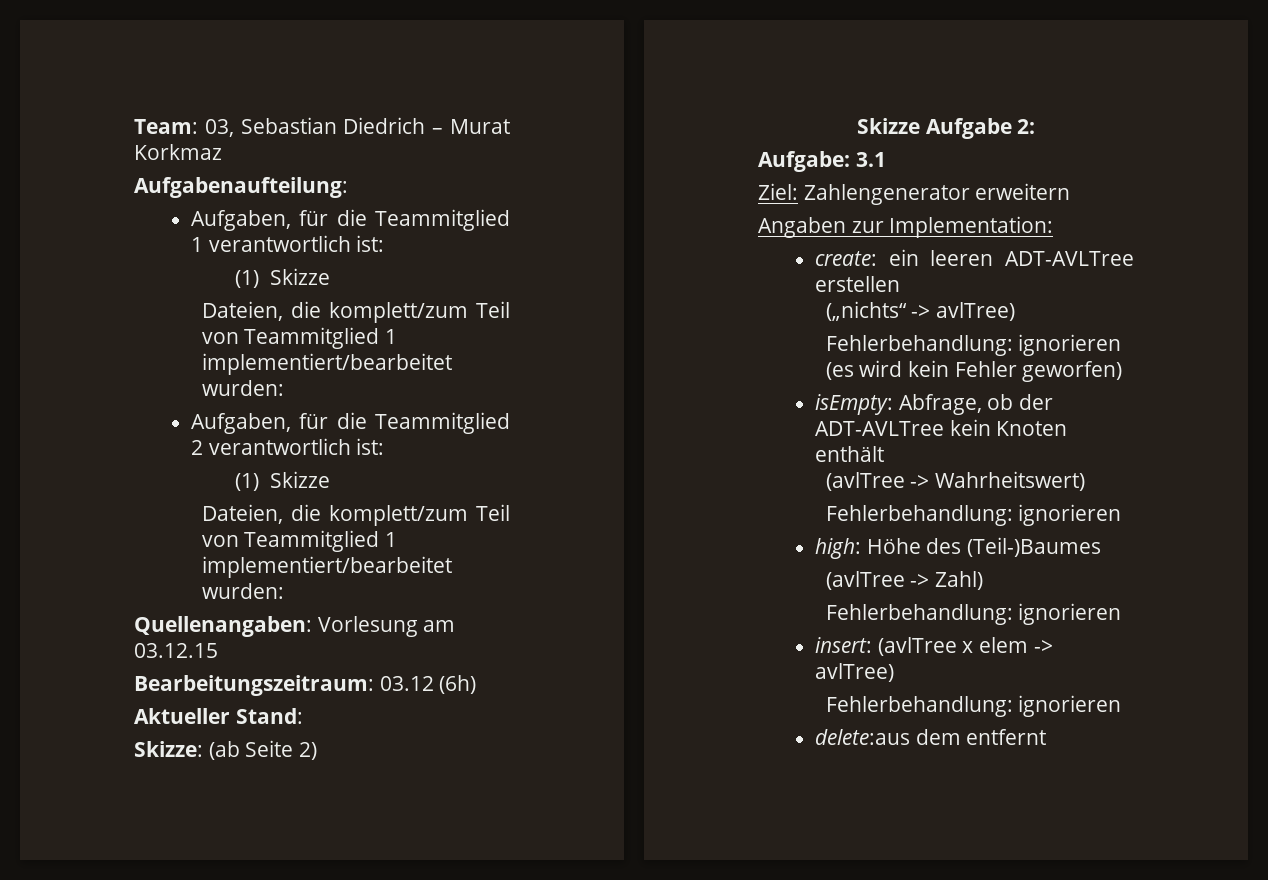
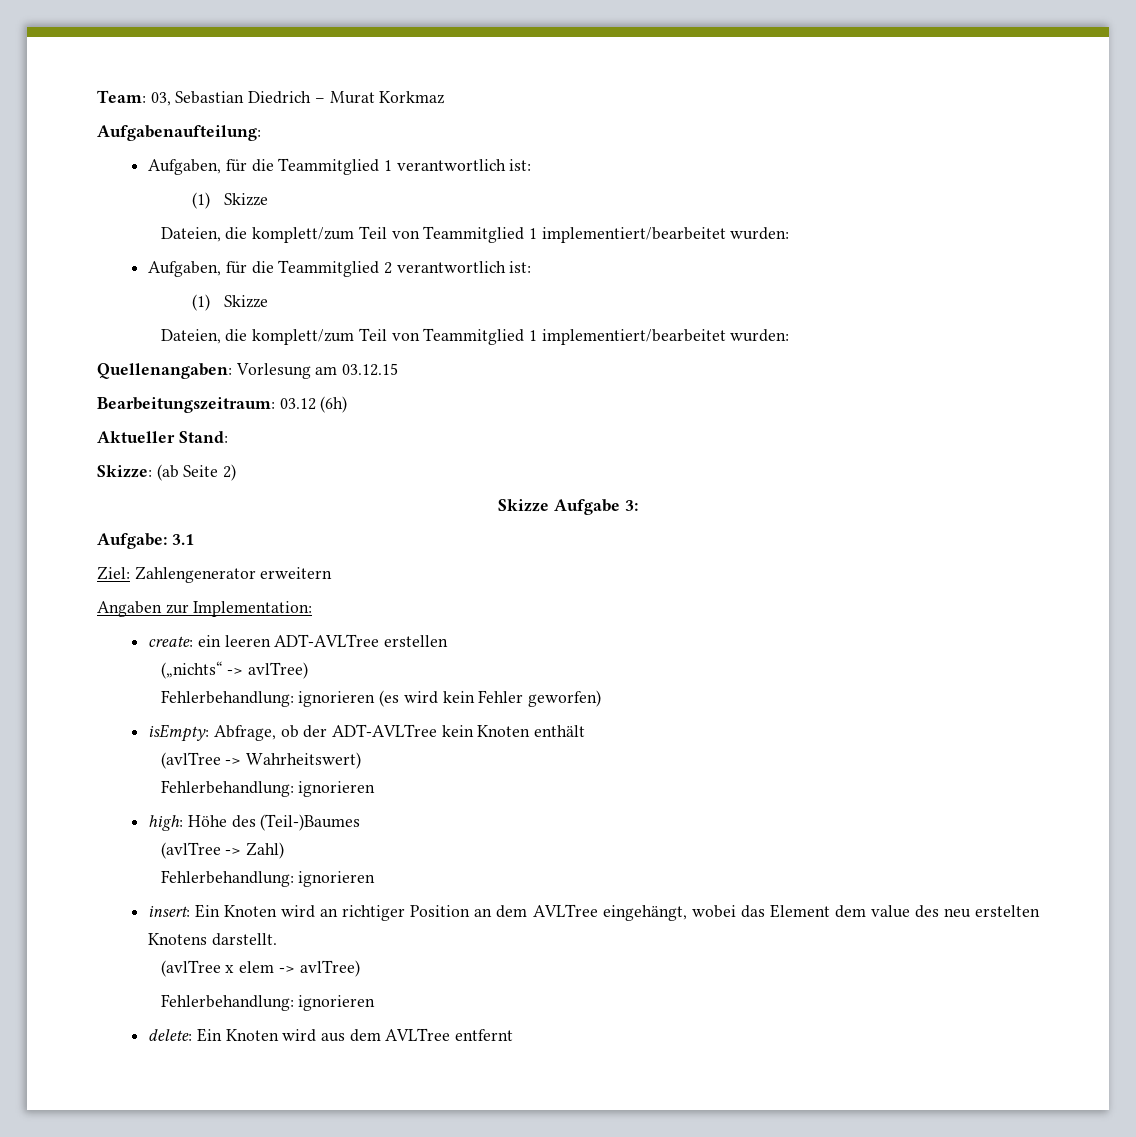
- Skizze Aufgabe 2:
+ Skizze Aufgabe 3:
- insert: (avlTree x elem -> avlTree)
+ insert: Ein Knoten wird an richtiger Position an dem AVLTree eingehängt, wobei das Element dem value des neu erstelten Knotens darstellt.
+ (avlTree x elem -> avlTree)
- delete:aus dem entfernt
+ delete: Ein Knoten wird aus dem AVLTree entfernt

